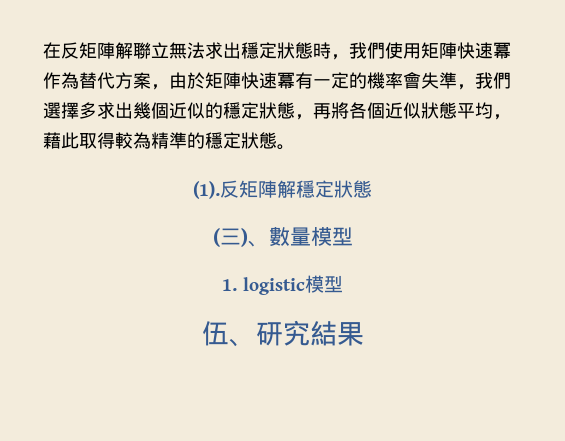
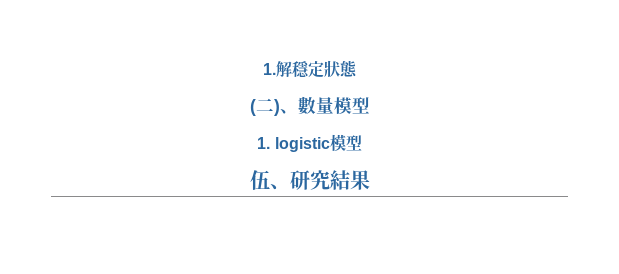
- 在反矩陣解聯立無法求出穩定狀態時，我們使用矩陣快速冪作為替代方案，由於矩陣快速冪有一定的機率會失準，我們選擇多求出幾個近似的穩定狀態，再將各個近似狀態平均，藉此取得較為精準的穩定狀態。
- (1).反矩陣解穩定狀態
+ 1.解穩定狀態
- (三)、數量模型
+ (二)、數量模型

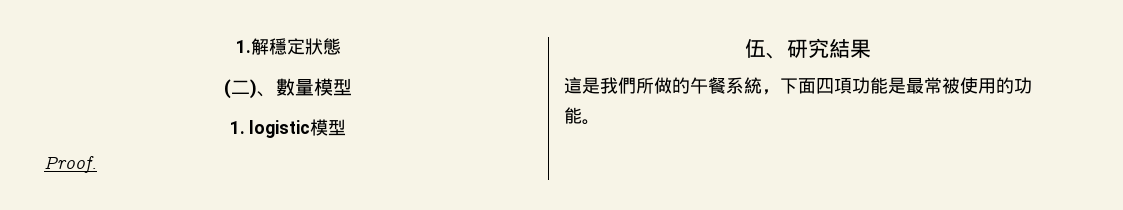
+ Proof.
+ 這是我們所做的午餐系統，下面四項功能是最常被使用的功能。

